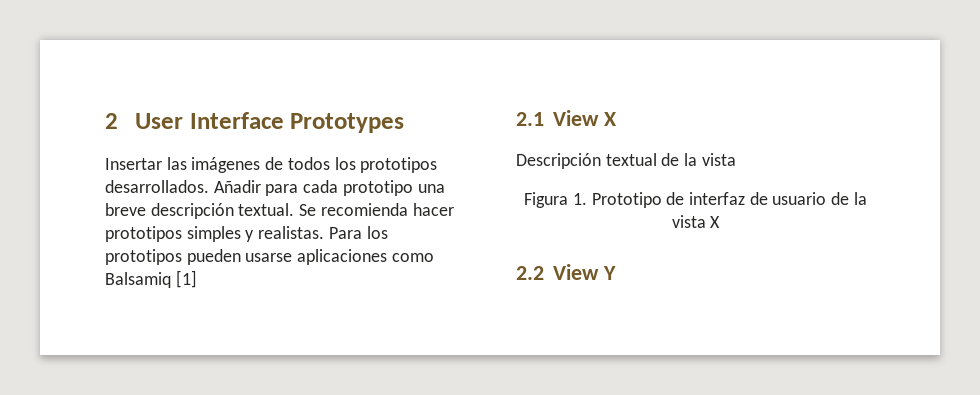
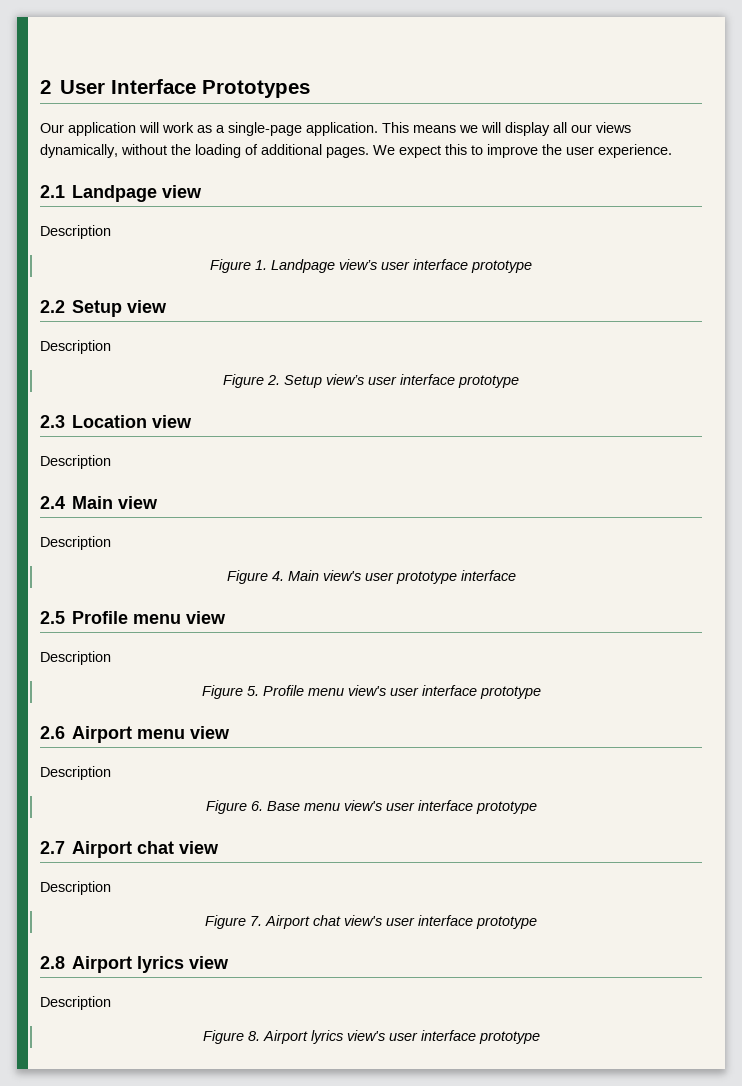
- Insertar las imágenes de todos los prototipos desarrollados. Añadir para cada prototipo una breve descripción textual. Se recomienda hacer prototipos simples y realistas. Para los prototipos pueden usarse aplicaciones como Balsamiq [1]
- 2.1 View X
- Descripción textual de la vista
- Figura 1. Prototipo de interfaz de usuario de la vista X
- 2.2 View Y
+ Our application will work as a single-page application. This means we will display all our views dynamically, without the loading of additional pages. We expect this to improve the user experience.
+ 2.1 Landpage view
+ Description
+ Figure 1. Landpage view’s user interface prototype
+ 2.2 Setup view
+ Description
+ Figure 2. Setup view’s user interface prototype
+ 2.3 Location view
+ Description
+ 2.4 Main view
+ Description
+ Figure 4. Main view's user prototype interface
+ 2.5 Profile menu view
+ Description
+ Figure 5. Profile menu view's user interface prototype
+ 2.6 Airport menu view
+ Description
+ Figure 6. Base menu view's user interface prototype
+ 2.7 Airport chat view
+ Description
+ Figure 7. Airport chat view's user interface prototype
+ 2.8 Airport lyrics view
+ Description
+ Figure 8. Airport lyrics view's user interface prototype

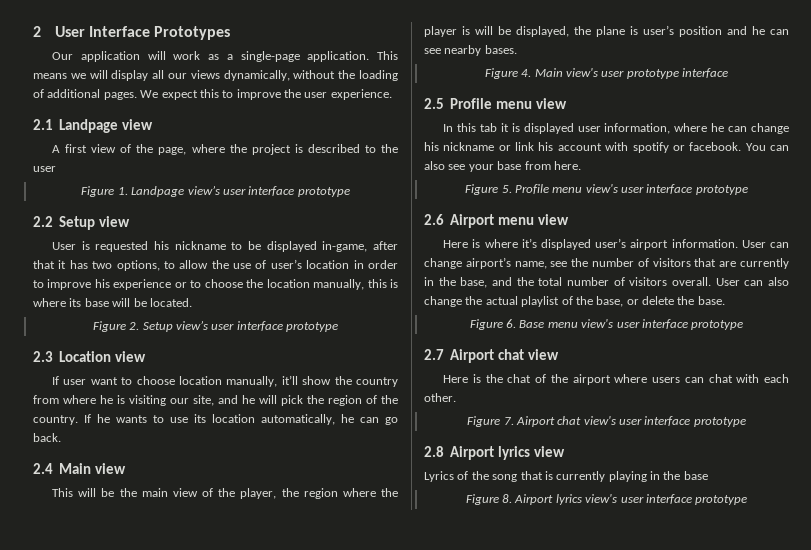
  2.1 Landpage view
- Description
+ A first view of the page, where the project is described to the user
  2.2 Setup view
- Description
+ User is requested his nickname to be displayed in-game, after that it has two options, to allow the use of user’s location in order to improve his experience or to choose the location manually, this is where its base will be located.
  2.3 Location view
- Description
+ If user want to choose location manually, it’ll show the country from where he is visiting our site, and he will pick the region of the country. If he wants to use its location automatically, he can go back.
  2.4 Main view
- Description
+ This will be the main view of the player, the region where the player is will be displayed, the plane is user’s position and he can see nearby bases.
  2.5 Profile menu view
- Description
+ In this tab it is displayed user information, where he can change his nickname or link his account with spotify or facebook. You can also see your base from here.
  2.6 Airport menu view
- Description
+ Here is where it’s displayed user’s airport information. User can change airport’s name, see the number of visitors that are currently in the base, and the total number of visitors overall. User can also change the actual playlist of the base, or delete the base.
  2.7 Airport chat view
- Description
+ Here is the chat of the airport where users can chat with each other.
  2.8 Airport lyrics view
- Description
+ Lyrics of the song that is currently playing in the base

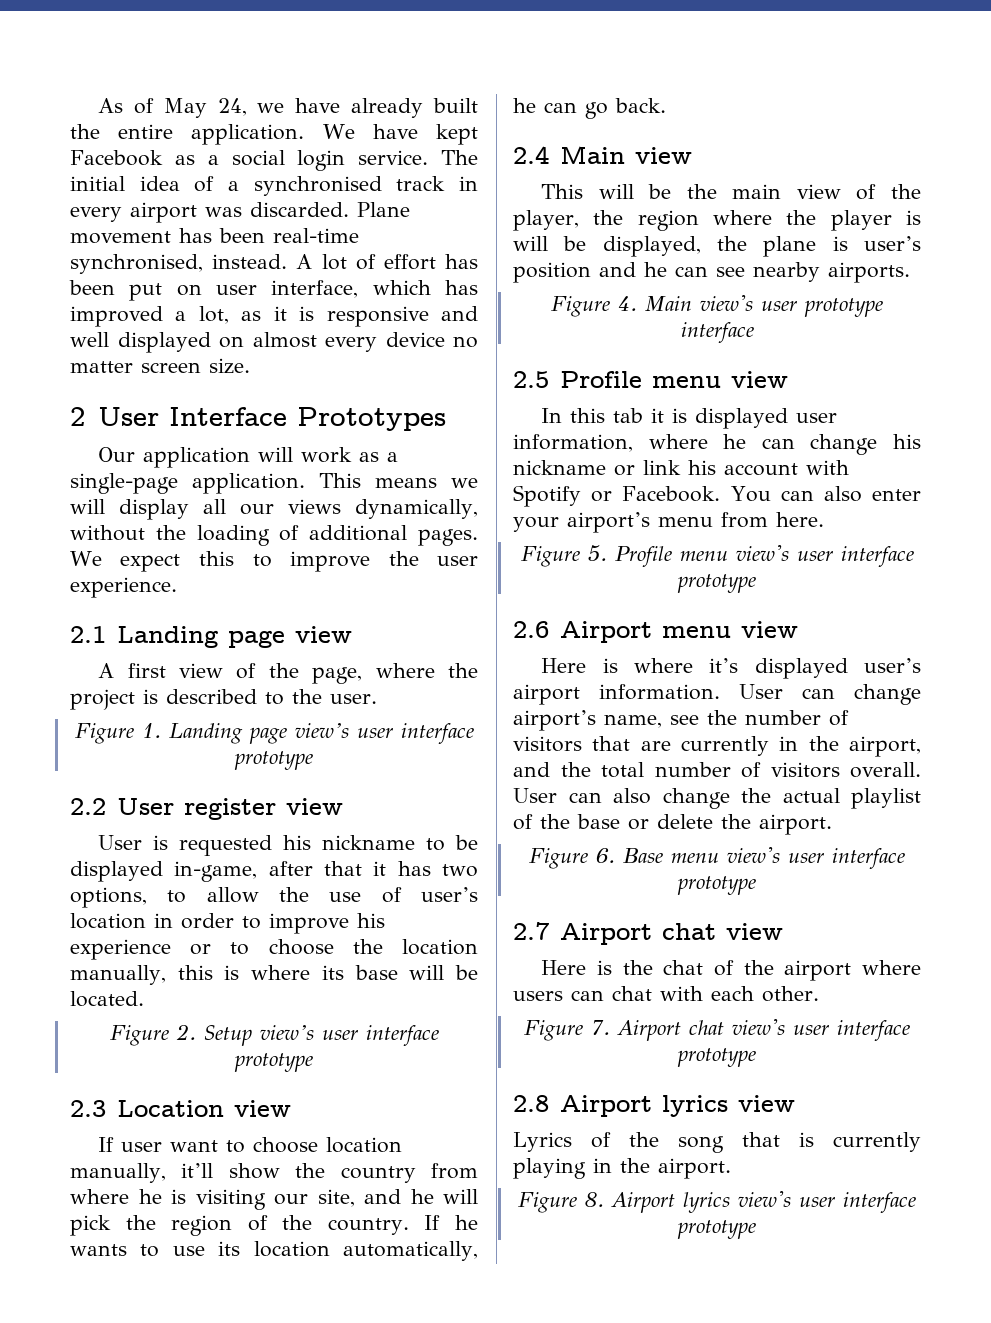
+ As of May 24, we have already built the entire application. We have kept Facebook as a social login service. The initial idea of a synchronised track in every airport was discarded. Plane movement has been real-time synchronised, instead. A lot of effort has been put on user interface, which has improved a lot, as it is responsive and well displayed on almost every device no matter screen size.
- 2.1 Landpage view
+ 2.1 Landing page view
- A first view of the page, where the project is described to the user
+ A first view of the page, where the project is described to the user.
- Figure 1. Landpage view’s user interface prototype
+ Figure 1. Landing page view’s user interface prototype
- 2.2 Setup view
+ 2.2 User register view
- This will be the main view of the player, the region where the player is will be displayed, the plane is user’s position and he can see nearby bases.
+ This will be the main view of the player, the region where the player is will be displayed, the plane is user’s position and he can see nearby airports.
- In this tab it is displayed user information, where he can change his nickname or link his account with spotify or facebook. You can also see your base from here.
+ In this tab it is displayed user information, where he can change his nickname or link his account with Spotify or Facebook. You can also enter your airport’s menu from here.
- User can change airport’s name, see the number of visitors that are currently in the base, and the total number of visitors overall.
+ User can change airport’s name, see the number of visitors that are currently in the airport, and the total number of visitors overall.
- User can also change the actual playlist of the base, or delete the base.
+ User can also change the actual playlist of the base or delete the airport.
- Lyrics of the song that is currently playing in the base
+ Lyrics of the song that is currently playing in the airport.

